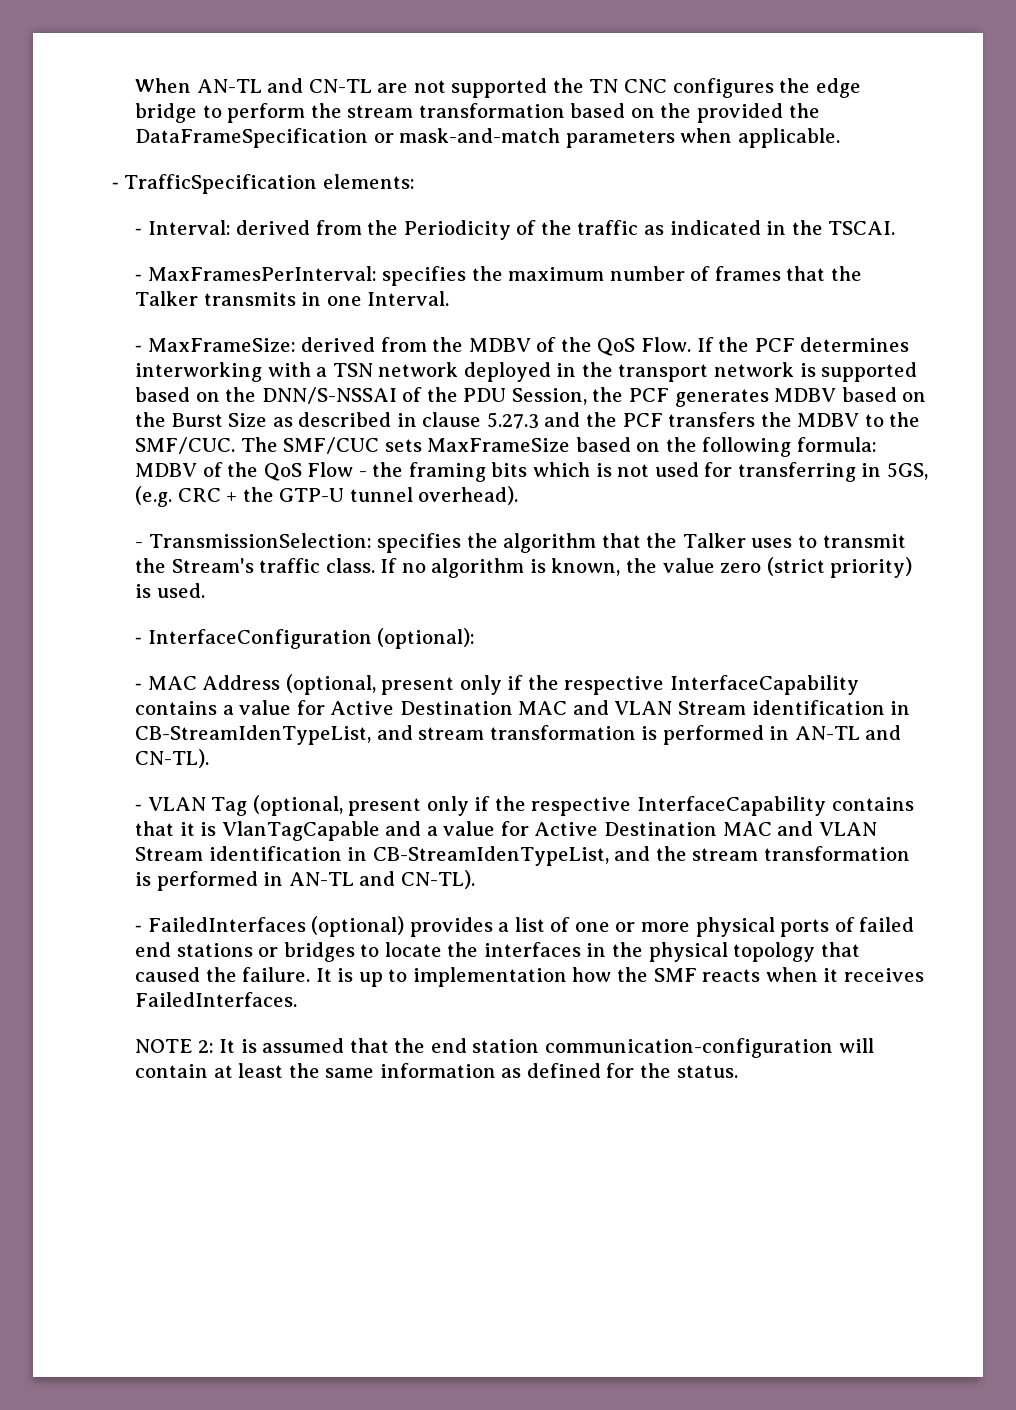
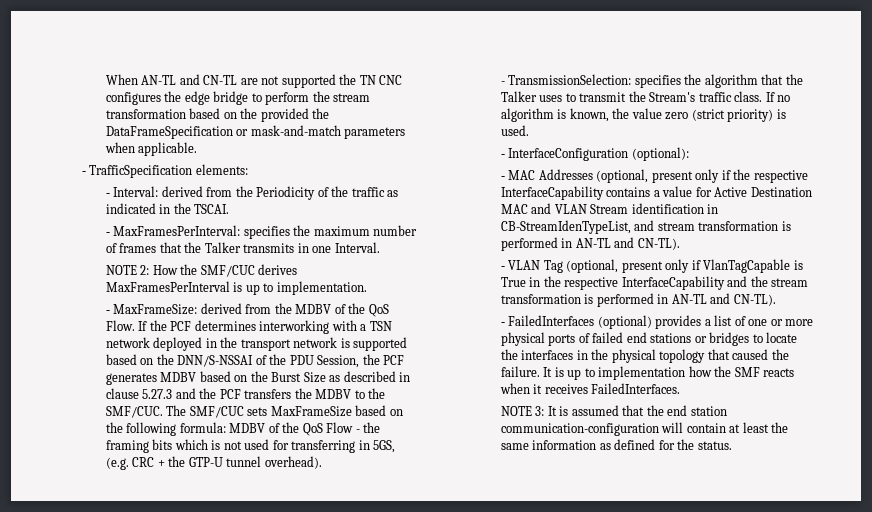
+ NOTE 2: How the SMF/CUC derives MaxFramesPerInterval is up to implementation.
- ‐ MAC Address (optional, present only if the respective InterfaceCapability contains a value for Active Destination MAC and VLAN Stream identification in CB-StreamIdenTypeList, and stream transformation is performed in AN-TL and CN-TL).
+ ‐ MAC Addresses (optional, present only if the respective InterfaceCapability contains a value for Active Destination MAC and VLAN Stream identification in CB-StreamIdenTypeList, and stream transformation is performed in AN-TL and CN-TL).
- ‐ VLAN Tag (optional, present only if the respective InterfaceCapability contains that it is VlanTagCapable and a value for Active Destination MAC and VLAN Stream identification in CB-StreamIdenTypeList, and the stream transformation is performed in AN-TL and CN-TL).
+ ‐ VLAN Tag (optional, present only if VlanTagCapable is True in the respective InterfaceCapability and the stream transformation is performed in AN-TL and CN-TL).
- NOTE 2: It is assumed that the end station communication-configuration will contain at least the same information as defined for the status.
+ NOTE 3: It is assumed that the end station communication-configuration will contain at least the same information as defined for the status.

